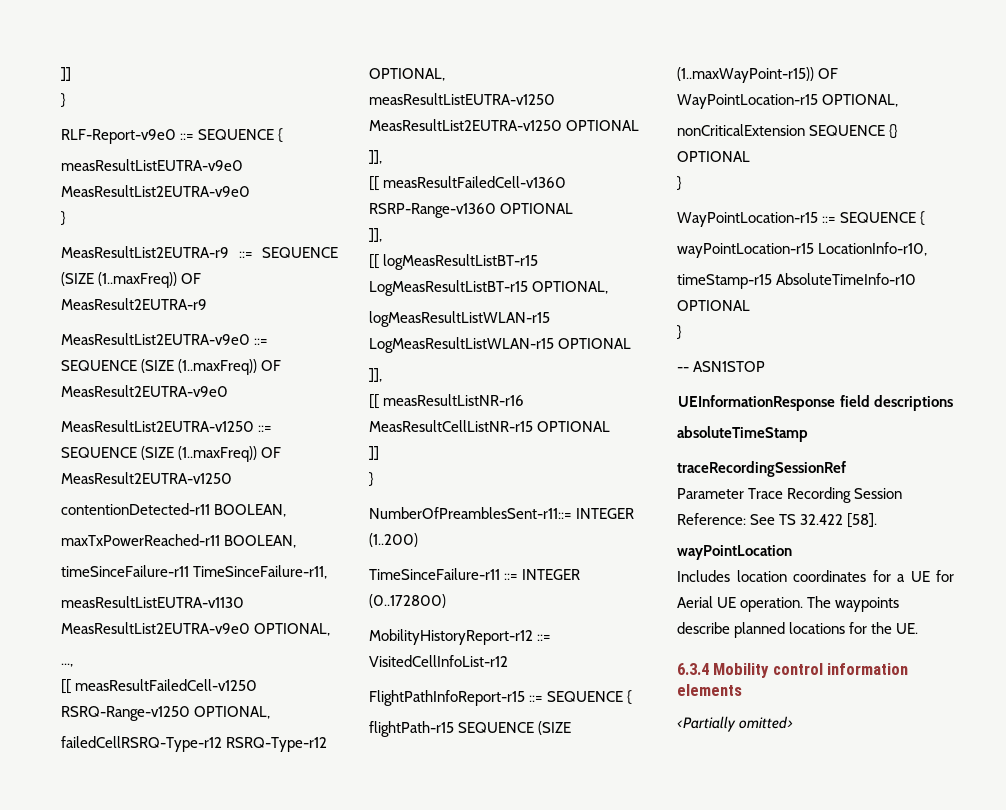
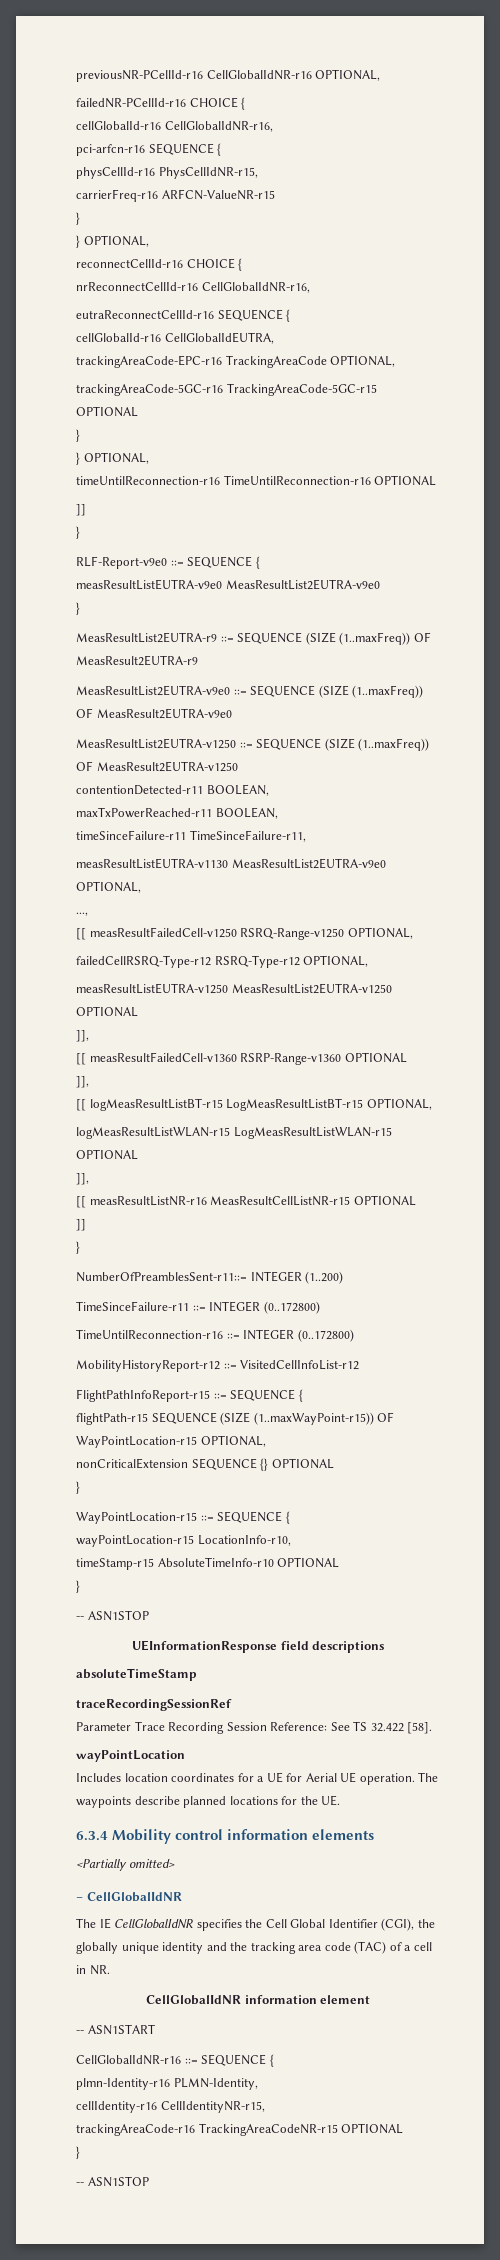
+ previousNR-PCellId-r16 CellGlobalIdNR-r16 OPTIONAL,
+ failedNR-PCellId-r16 CHOICE {
+ cellGlobalId-r16 CellGlobalIdNR-r16,
+ pci-arfcn-r16 SEQUENCE {
+ physCellId-r16 PhysCellIdNR-r15,
+ carrierFreq-r16 ARFCN-ValueNR-r15
+ }
+ } OPTIONAL,
+ reconnectCellId-r16 CHOICE {
+ nrReconnectCellId-r16 CellGlobalIdNR-r16,
+ eutraReconnectCellId-r16 SEQUENCE {
+ cellGlobalId-r16 CellGlobalIdEUTRA,
+ trackingAreaCode-EPC-r16 TrackingAreaCode OPTIONAL,
+ trackingAreaCode-5GC-r16 TrackingAreaCode-5GC-r15 OPTIONAL
+ }
+ } OPTIONAL,
+ timeUntilReconnection-r16 TimeUntilReconnection-r16 OPTIONAL
+ TimeUntilReconnection-r16 ::= INTEGER (0..172800)
+ – CellGlobalIdNR
+ The IE CellGlobalIdNR specifies the Cell Global Identifier (CGI), the globally unique identity and the tracking area code (TAC) of a cell in NR.
+ CellGlobalIdNR information element
+ -- ASN1START
+ CellGlobalIdNR-r16 ::= SEQUENCE {
+ plmn-Identity-r16 PLMN-Identity,
+ cellIdentity-r16 CellIdentityNR-r15,
+ trackingAreaCode-r16 TrackingAreaCodeNR-r15 OPTIONAL
+ }
+ -- ASN1STOP

